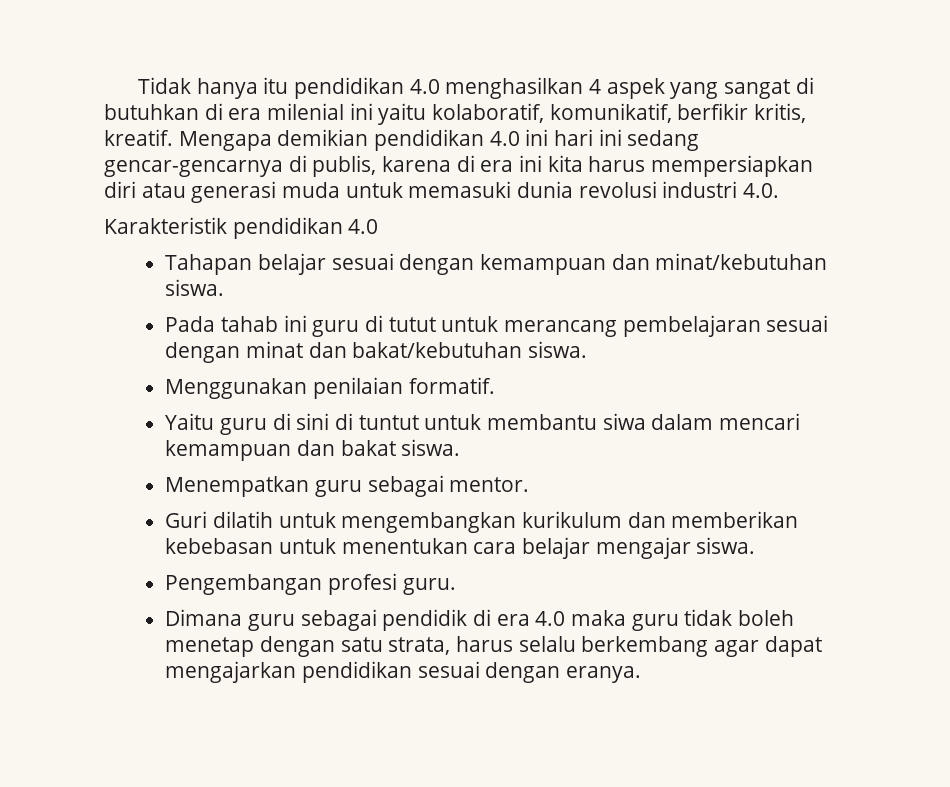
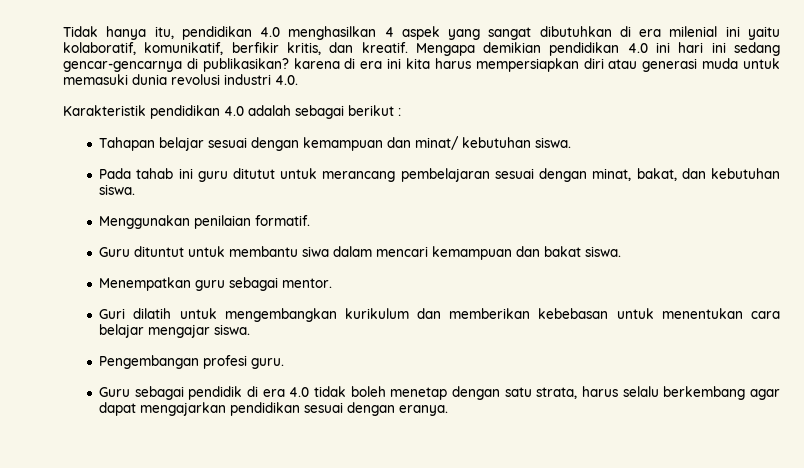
- Tidak hanya itu pendidikan 4.0 menghasilkan 4 aspek yang sangat di butuhkan di era milenial ini yaitu kolaboratif, komunikatif, berfikir kritis, kreatif.
+ Tidak hanya itu, pendidikan 4.0 menghasilkan 4 aspek yang sangat dibutuhkan di era milenial ini yaitu kolaboratif, komunikatif, berfikir kritis, dan kreatif.
- Mengapa demikian pendidikan 4.0 ini hari ini sedang gencar-gencarnya di publis, karena di era ini kita harus mempersiapkan diri atau generasi muda untuk memasuki dunia revolusi industri 4.0.
+ Mengapa demikian pendidikan 4.0 ini hari ini sedang gencar-gencarnya di publikasikan? karena di era ini kita harus mempersiapkan diri atau generasi muda untuk memasuki dunia revolusi industri 4.0.
- Karakteristik pendidikan 4.0
+ Karakteristik pendidikan 4.0 adalah sebagai berikut :
- Tahapan belajar sesuai dengan kemampuan dan minat/kebutuhan siswa.
+ Tahapan belajar sesuai dengan kemampuan dan minat/ kebutuhan siswa.
- Pada tahab ini guru di tutut untuk merancang pembelajaran sesuai dengan minat dan bakat/kebutuhan siswa.
+ Pada tahab ini guru ditutut untuk merancang pembelajaran sesuai dengan minat, bakat, dan kebutuhan siswa.
- Yaitu guru di sini di tuntut untuk membantu siwa dalam mencari kemampuan dan bakat siswa.
+ Guru dituntut untuk membantu siwa dalam mencari kemampuan dan bakat siswa.
- Dimana guru sebagai pendidik di era 4.0 maka guru tidak boleh menetap dengan satu strata, harus selalu berkembang agar dapat mengajarkan pendidikan sesuai dengan eranya.
+ Guru sebagai pendidik di era 4.0 tidak boleh menetap dengan satu strata, harus selalu berkembang agar dapat mengajarkan pendidikan sesuai dengan eranya.

